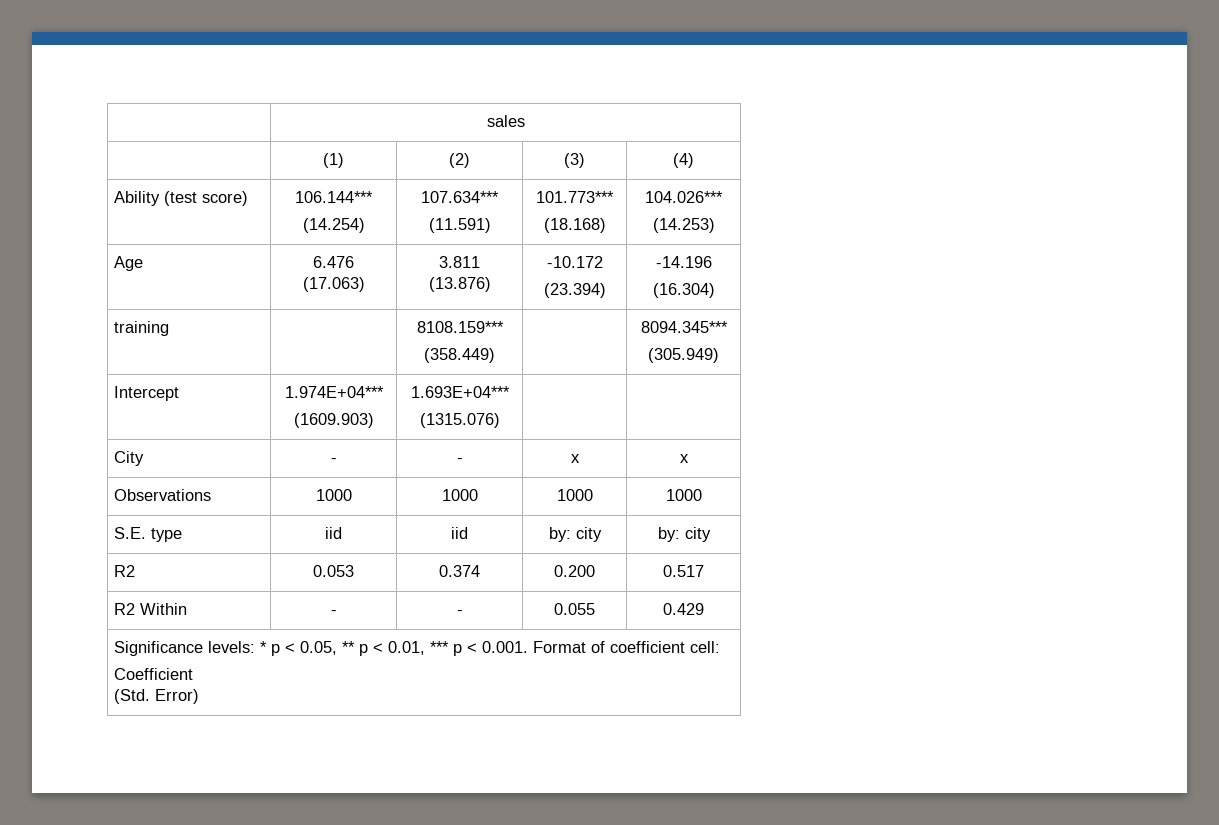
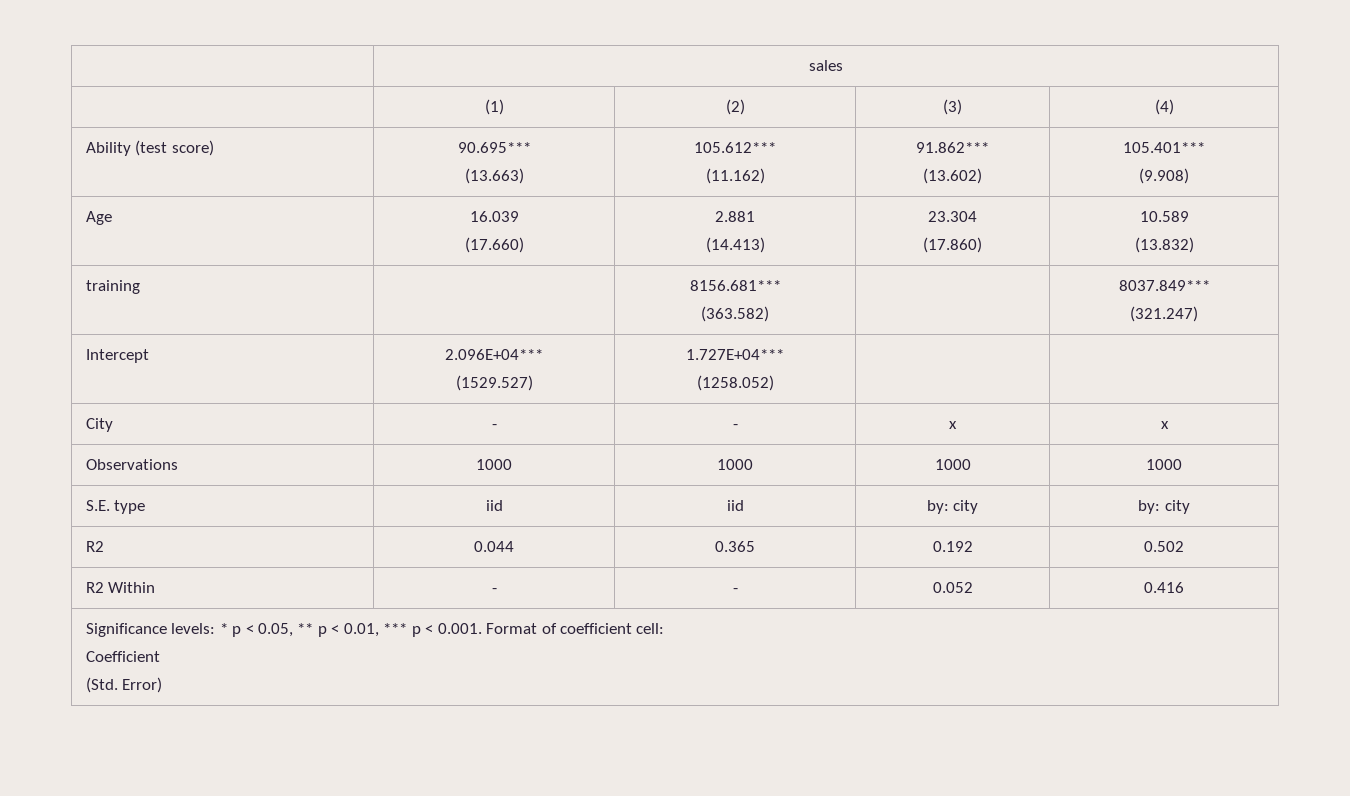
- Ability (test score) | 106.144***
- (14.254) | 107.634***
- (11.591) | 101.773***
- (18.168) | 104.026***
- (14.253)
- Age | 6.476
- (17.063) | 3.811
- (13.876) | -10.172
- (23.394) | -14.196
- (16.304)
- training | | 8108.159***
- (358.449) | | 8094.345***
- (305.949)
- Intercept | 1.974E+04***
- (1609.903) | 1.693E+04***
- (1315.076) | |
+ Ability (test score) | 90.695***
+ (13.663) | 105.612***
+ (11.162) | 91.862***
+ (13.602) | 105.401***
+ (9.908)
+ Age | 16.039
+ (17.660) | 2.881
+ (14.413) | 23.304
+ (17.860) | 10.589
+ (13.832)
+ training | | 8156.681***
+ (363.582) | | 8037.849***
+ (321.247)
+ Intercept | 2.096E+04***
+ (1529.527) | 1.727E+04***
+ (1258.052) | |
- R2 | 0.053 | 0.374 | 0.200 | 0.517
+ R2 | 0.044 | 0.365 | 0.192 | 0.502
- R2 Within | - | - | 0.055 | 0.429
+ R2 Within | - | - | 0.052 | 0.416

